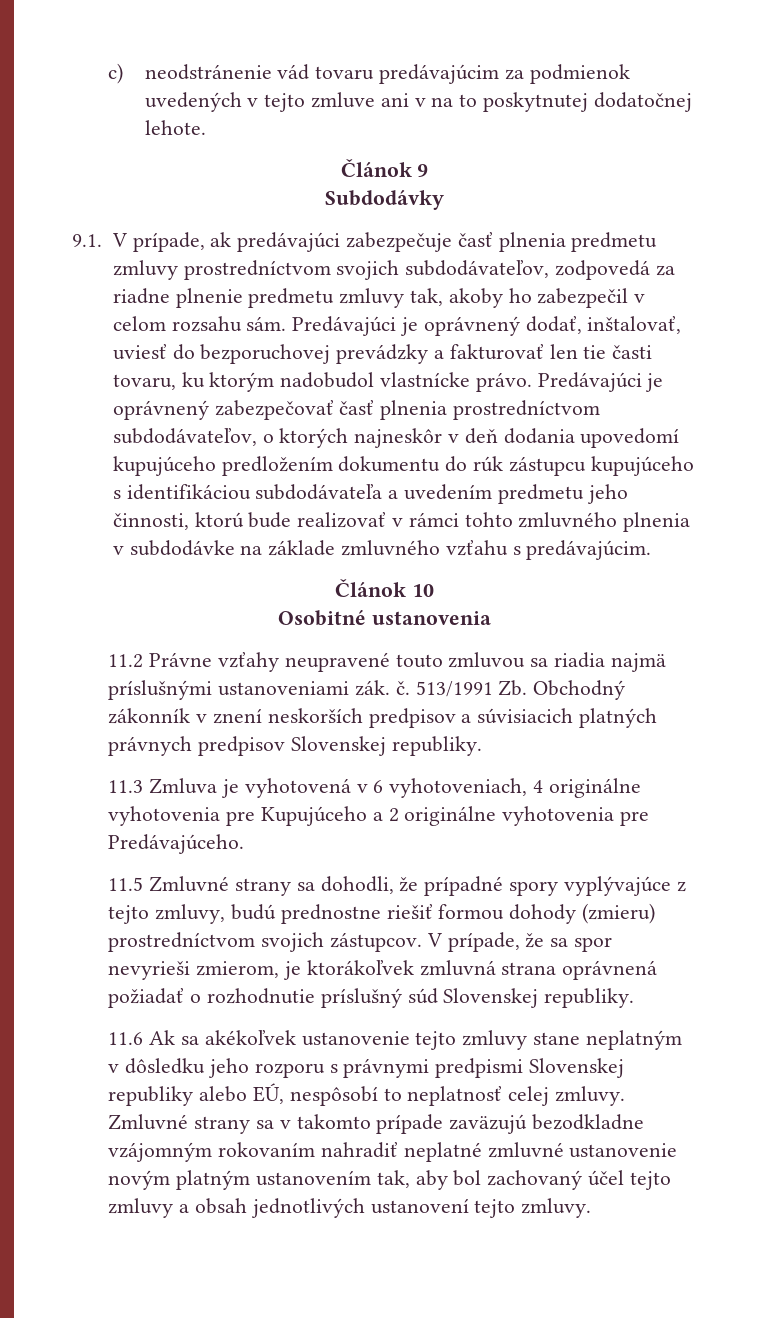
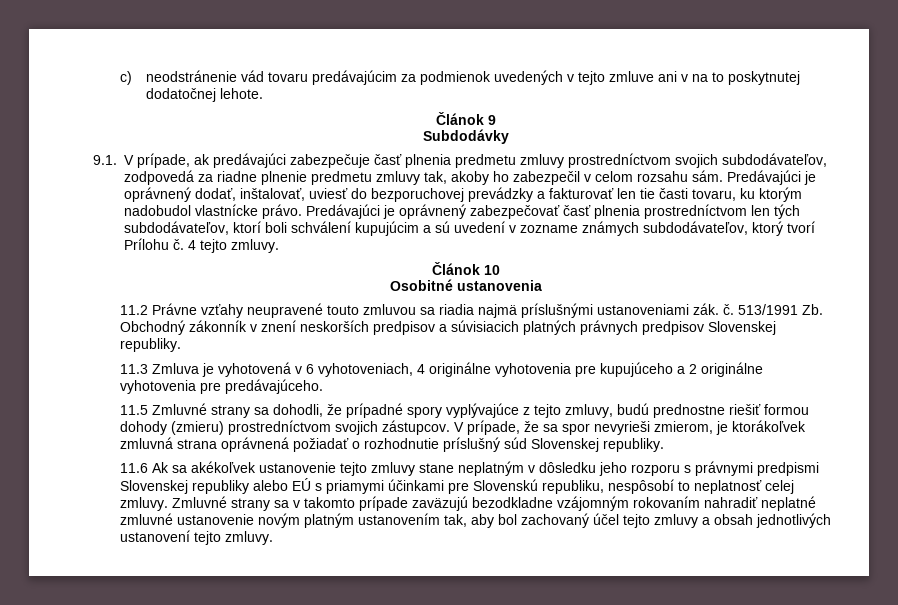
- Predávajúci je oprávnený zabezpečovať časť plnenia prostredníctvom subdodávateľov, o ktorých najneskôr v deň dodania upovedomí kupujúceho predložením dokumentu do rúk zástupcu kupujúceho s identifikáciou subdodávateľa a uvedením predmetu jeho činnosti, ktorú bude realizovať v rámci tohto zmluvného plnenia v subdodávke na základe zmluvného vzťahu s predávajúcim.
+ Predávajúci je oprávnený zabezpečovať časť plnenia prostredníctvom len tých subdodávateľov, ktorí boli schválení kupujúcim a sú uvedení v zozname známych subdodávateľov, ktorý tvorí Prílohu č. 4 tejto zmluvy.
- 11.3 Zmluva je vyhotovená v 6 vyhotoveniach, 4 originálne vyhotovenia pre Kupujúceho a 2 originálne vyhotovenia pre Predávajúceho.
+ 11.3 Zmluva je vyhotovená v 6 vyhotoveniach, 4 originálne vyhotovenia pre kupujúceho a 2 originálne vyhotovenia pre predávajúceho.
- 11.6 Ak sa akékoľvek ustanovenie tejto zmluvy stane neplatným v dôsledku jeho rozporu s právnymi predpismi Slovenskej republiky alebo EÚ, nespôsobí to neplatnosť celej zmluvy.
+ 11.6 Ak sa akékoľvek ustanovenie tejto zmluvy stane neplatným v dôsledku jeho rozporu s právnymi predpismi Slovenskej republiky alebo EÚ s priamymi účinkami pre Slovenskú republiku, nespôsobí to neplatnosť celej zmluvy.

